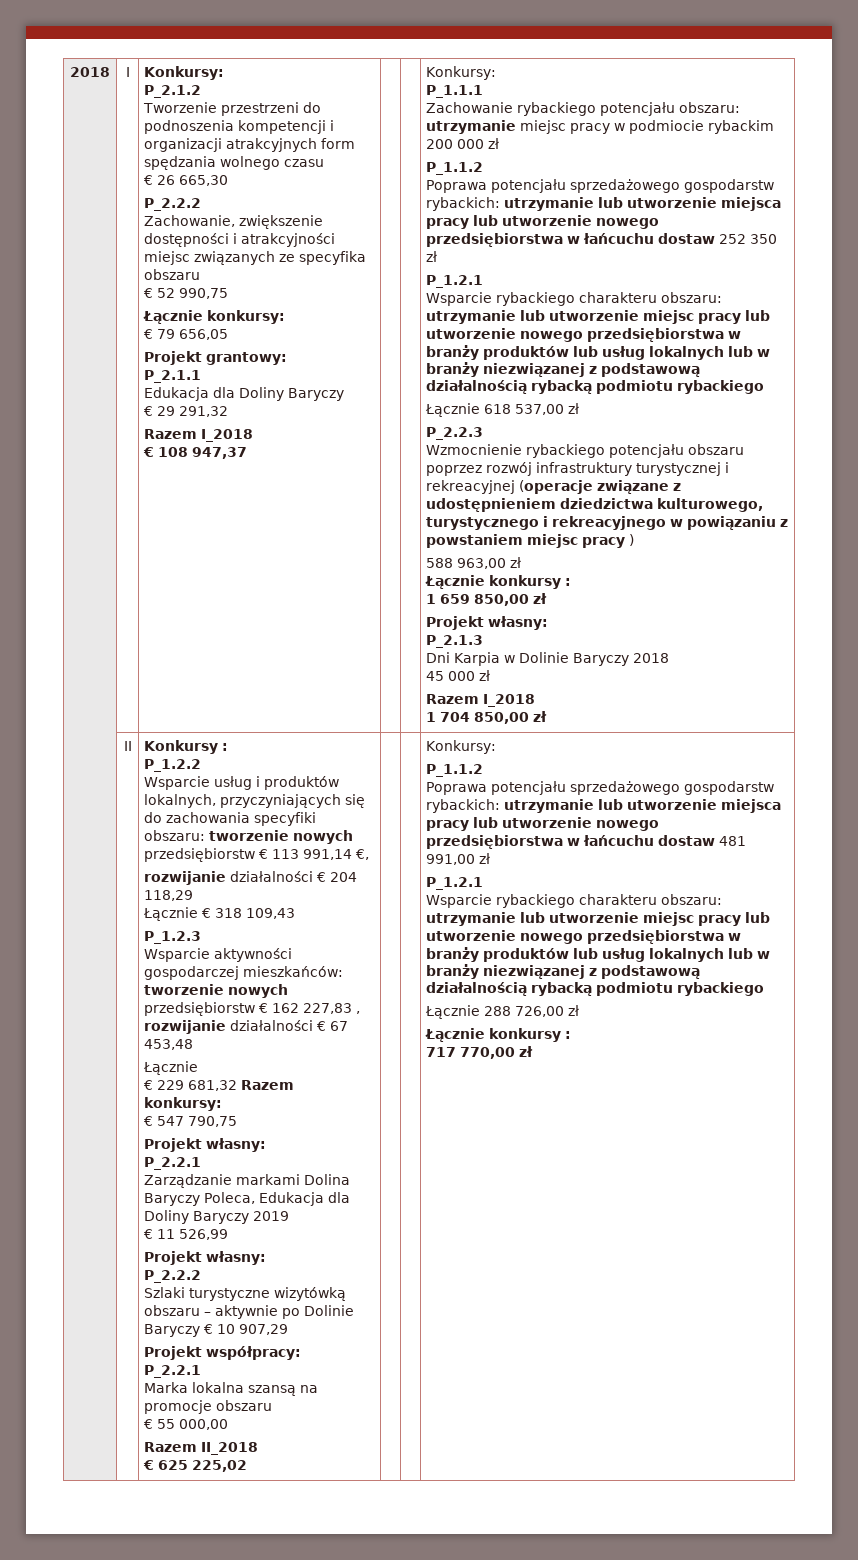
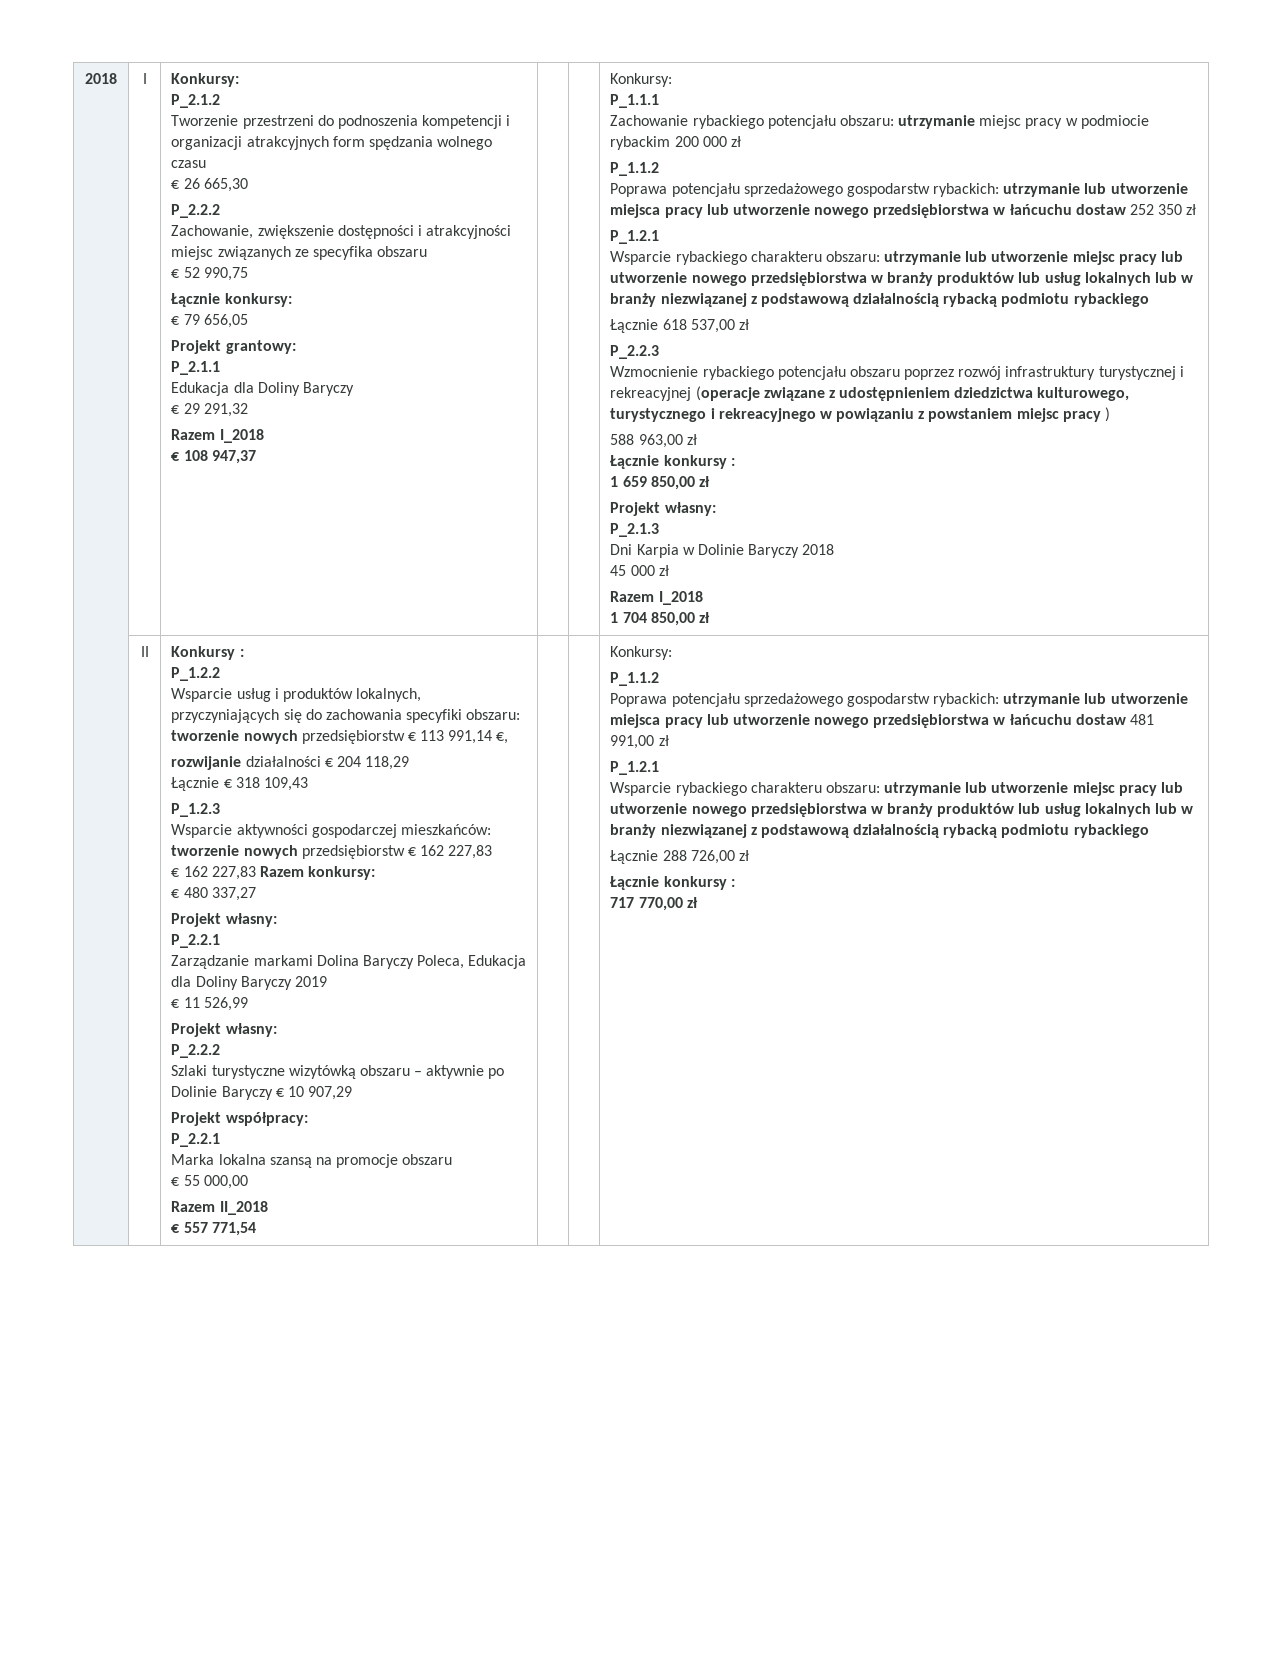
- Wsparcie aktywności gospodarczej mieszkańców: tworzenie nowych przedsiębiorstw € 162 227,83 , rozwijanie działalności € 67 453,48
- Łącznie
- € 229 681,32 Razem konkursy:
+ Wsparcie aktywności gospodarczej mieszkańców: tworzenie nowych przedsiębiorstw € 162 227,83
+ € 162 227,83 Razem konkursy:
- € 547 790,75
+ € 480 337,27
- € 625 225,02
+ € 557 771,54

